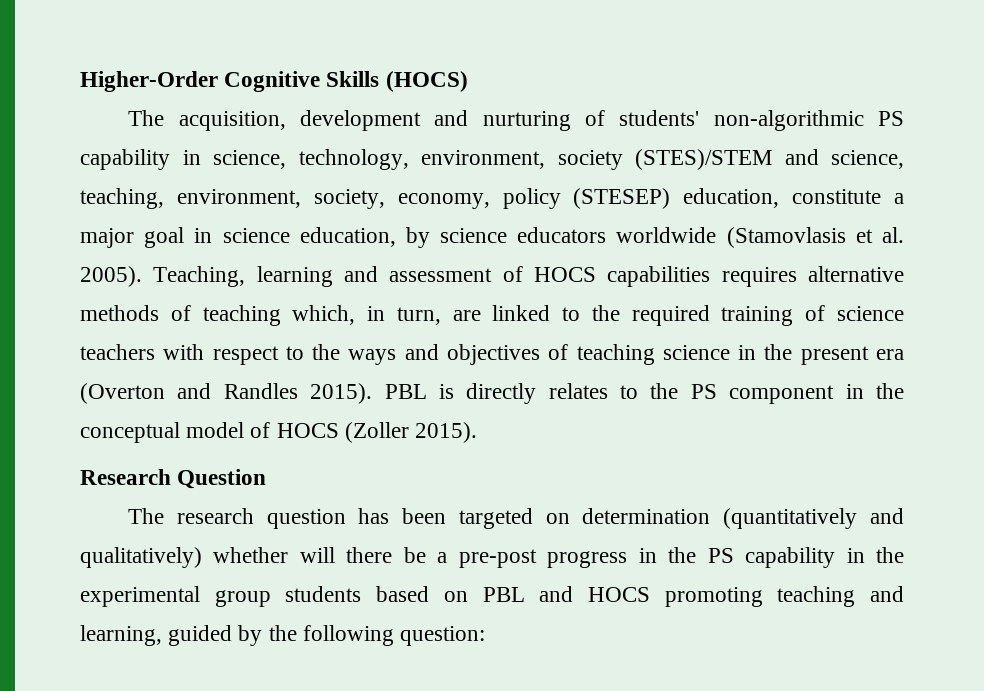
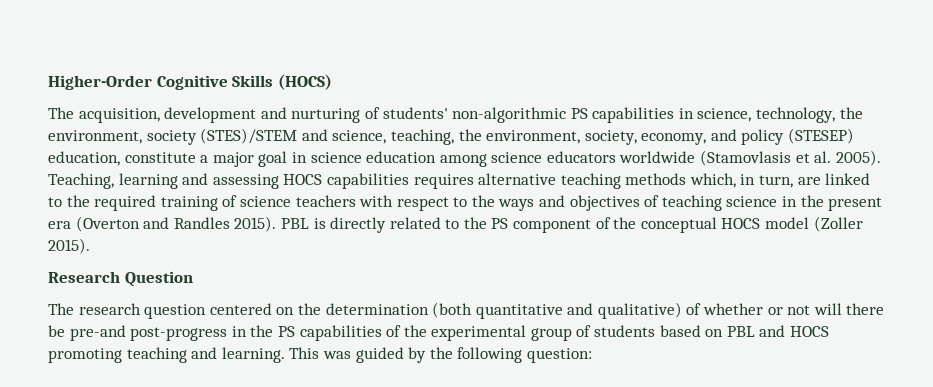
- The acquisition, development and nurturing of students' non-algorithmic PS capability in science, technology, environment, society (STES)/STEM and science, teaching, environment, society, economy, policy (STESEP) education, constitute a major goal in science education, by science educators worldwide (Stamovlasis et al. 2005).
+ The acquisition, development and nurturing of students' non-algorithmic PS capabilities in science, technology, the environment, society (STES)/STEM and science, teaching, the environment, society, economy, and policy (STESEP) education, constitute a major goal in science education among science educators worldwide (Stamovlasis et al. 2005).
- Teaching, learning and assessment of HOCS capabilities requires alternative methods of teaching which, in turn, are linked to the required training of science teachers with respect to the ways and objectives of teaching science in the present era (Overton and Randles 2015).
+ Teaching, learning and assessing HOCS capabilities requires alternative teaching methods which, in turn, are linked to the required training of science teachers with respect to the ways and objectives of teaching science in the present era (Overton and Randles 2015).
- PBL is directly relates to the PS component in the conceptual model of HOCS (Zoller 2015).
+ PBL is directly related to the PS component of the conceptual HOCS model (Zoller 2015).
- The research question has been targeted on determination (quantitatively and qualitatively) whether will there be a pre-post progress in the PS capability in the experimental group students based on PBL and HOCS promoting teaching and learning, guided by the following question:
+ The research question centered on the determination (both quantitative and qualitative) of whether or not will there be pre-and post-progress in the PS capabilities of the experimental group of students based on PBL and HOCS promoting teaching and learning. This was guided by the following question:

